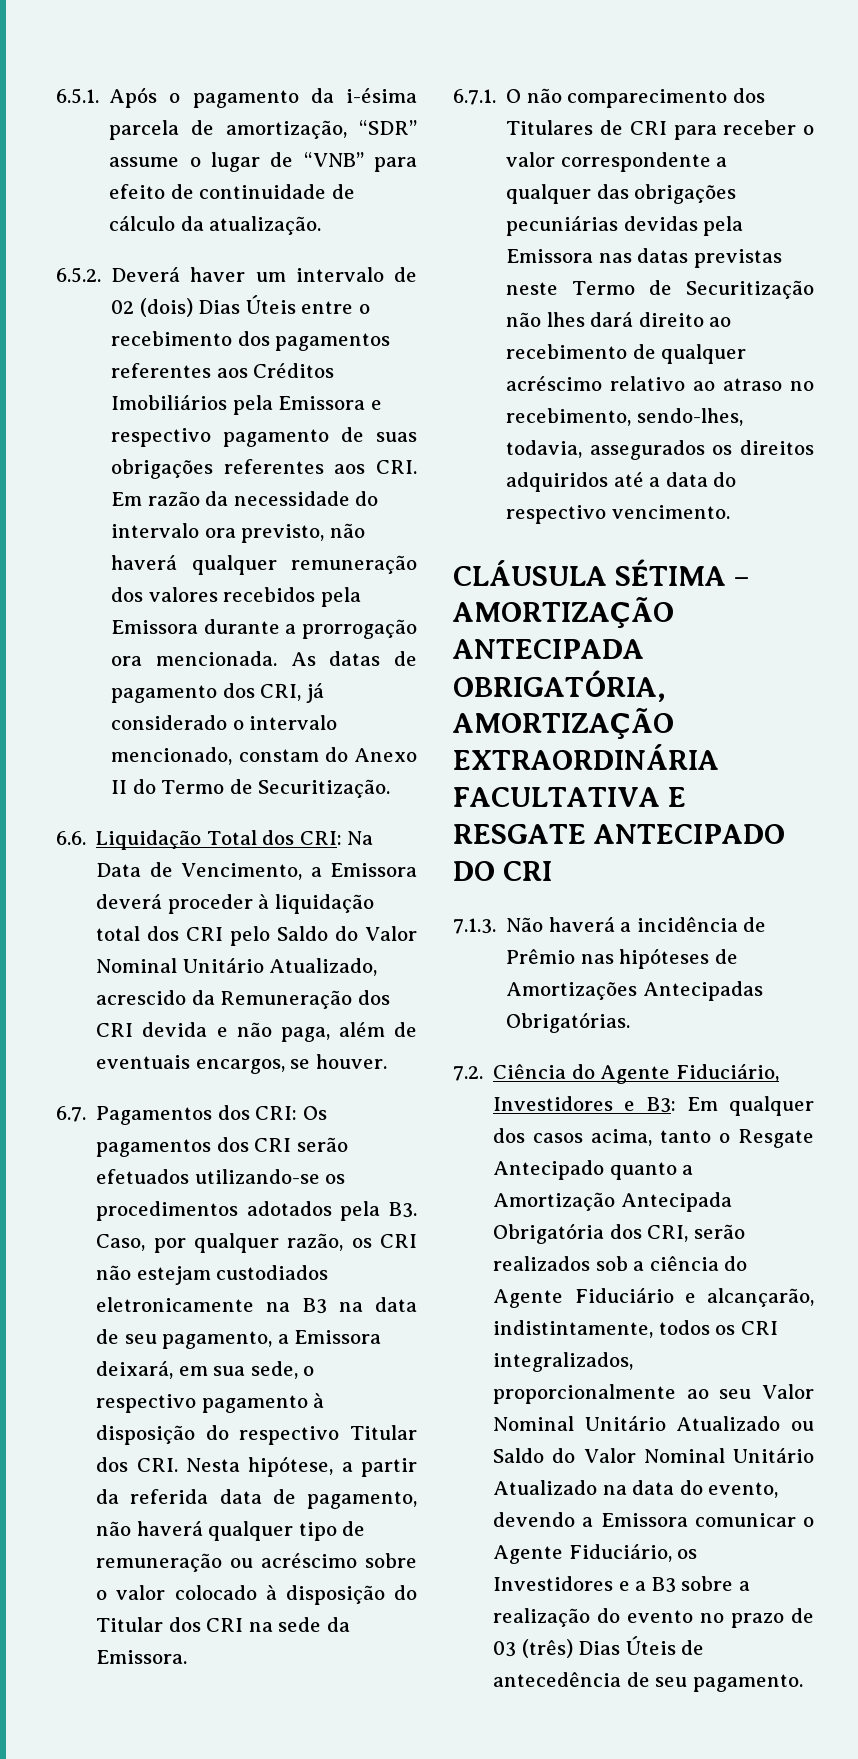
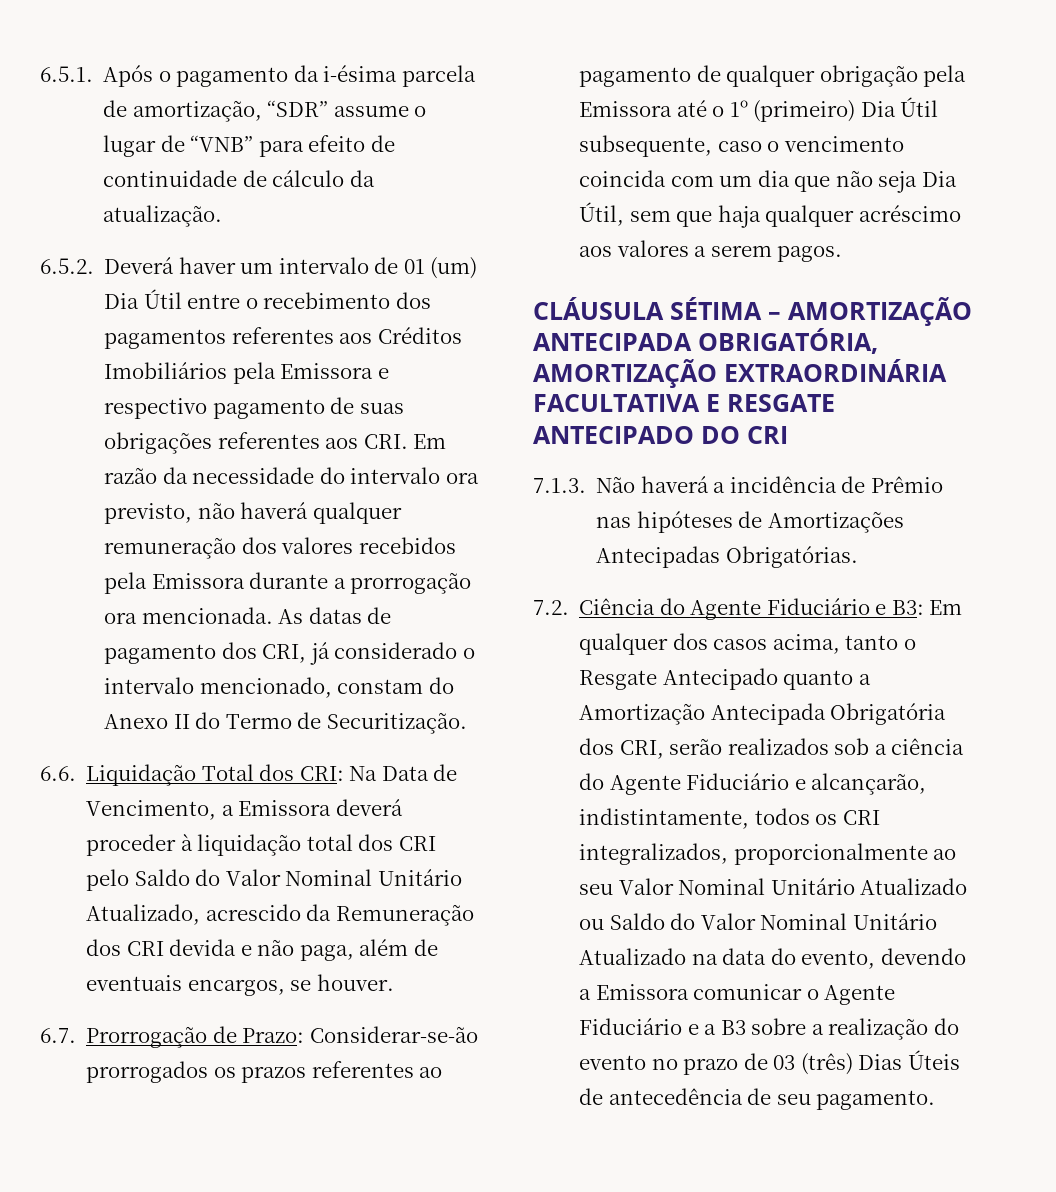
- 6.5.2. Deverá haver um intervalo de 02 (dois) Dias Úteis entre o recebimento dos pagamentos referentes aos Créditos Imobiliários pela Emissora e respectivo pagamento de suas obrigações referentes aos CRI. Em razão da necessidade do intervalo ora previsto, não haverá qualquer remuneração dos valores recebidos pela Emissora durante a prorrogação ora mencionada.
+ 6.5.2. Deverá haver um intervalo de 01 (um) Dia Útil entre o recebimento dos pagamentos referentes aos Créditos Imobiliários pela Emissora e respectivo pagamento de suas obrigações referentes aos CRI. Em razão da necessidade do intervalo ora previsto, não haverá qualquer remuneração dos valores recebidos pela Emissora durante a prorrogação ora mencionada.
- 6.7. Pagamentos dos CRI: Os pagamentos dos CRI serão efetuados utilizando-se os procedimentos adotados pela B3. Caso, por qualquer razão, os CRI não estejam custodiados eletronicamente na B3 na data de seu pagamento, a Emissora deixará, em sua sede, o respectivo pagamento à disposição do respectivo Titular dos CRI. Nesta hipótese, a partir da referida data de pagamento, não haverá qualquer tipo de remuneração ou acréscimo sobre o valor colocado à disposição do Titular dos CRI na sede da Emissora.
- 6.7.1. O não comparecimento dos Titulares de CRI para receber o valor correspondente a qualquer das obrigações pecuniárias devidas pela Emissora nas datas previstas neste Termo de Securitização não lhes dará direito ao recebimento de qualquer acréscimo relativo ao atraso no recebimento, sendo-lhes, todavia, assegurados os direitos adquiridos até a data do respectivo vencimento.
+ 6.7. Prorrogação de Prazo: Considerar-se-ão prorrogados os prazos referentes ao pagamento de qualquer obrigação pela Emissora até o 1º (primeiro) Dia Útil subsequente, caso o vencimento coincida com um dia que não seja Dia Útil, sem que haja qualquer acréscimo aos valores a serem pagos.
- 7.2. Ciência do Agente Fiduciário, Investidores e B3:
+ 7.2. Ciência do Agente Fiduciário e B3:
- Em qualquer dos casos acima, tanto o Resgate Antecipado quanto a Amortização Antecipada Obrigatória dos CRI, serão realizados sob a ciência do Agente Fiduciário e alcançarão, indistintamente, todos os CRI integralizados, proporcionalmente ao seu Valor Nominal Unitário Atualizado ou Saldo do Valor Nominal Unitário Atualizado na data do evento, devendo a Emissora comunicar o Agente Fiduciário, os Investidores e a B3 sobre a realização do evento no prazo de 03 (três) Dias Úteis de antecedência de seu pagamento.
+ Em qualquer dos casos acima, tanto o Resgate Antecipado quanto a Amortização Antecipada Obrigatória dos CRI, serão realizados sob a ciência do Agente Fiduciário e alcançarão, indistintamente, todos os CRI integralizados, proporcionalmente ao seu Valor Nominal Unitário Atualizado ou Saldo do Valor Nominal Unitário Atualizado na data do evento, devendo a Emissora comunicar o Agente Fiduciário e a B3 sobre a realização do evento no prazo de 03 (três) Dias Úteis de antecedência de seu pagamento.

